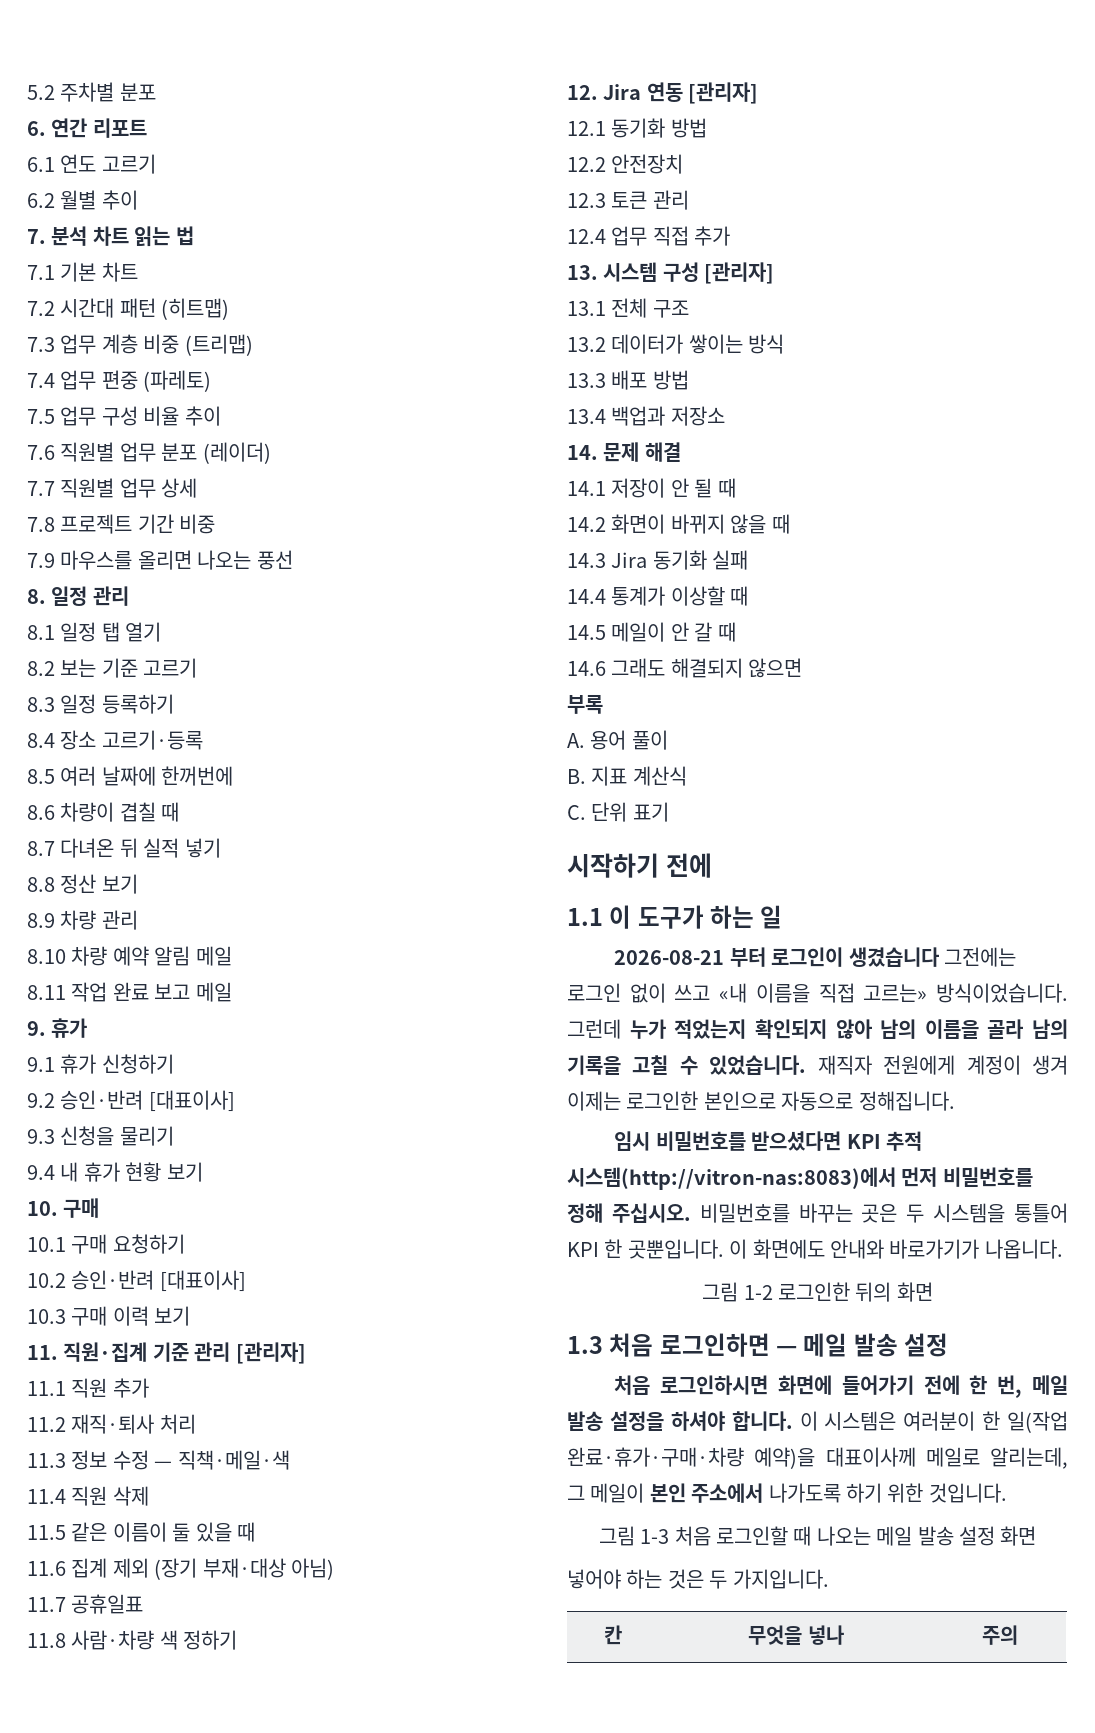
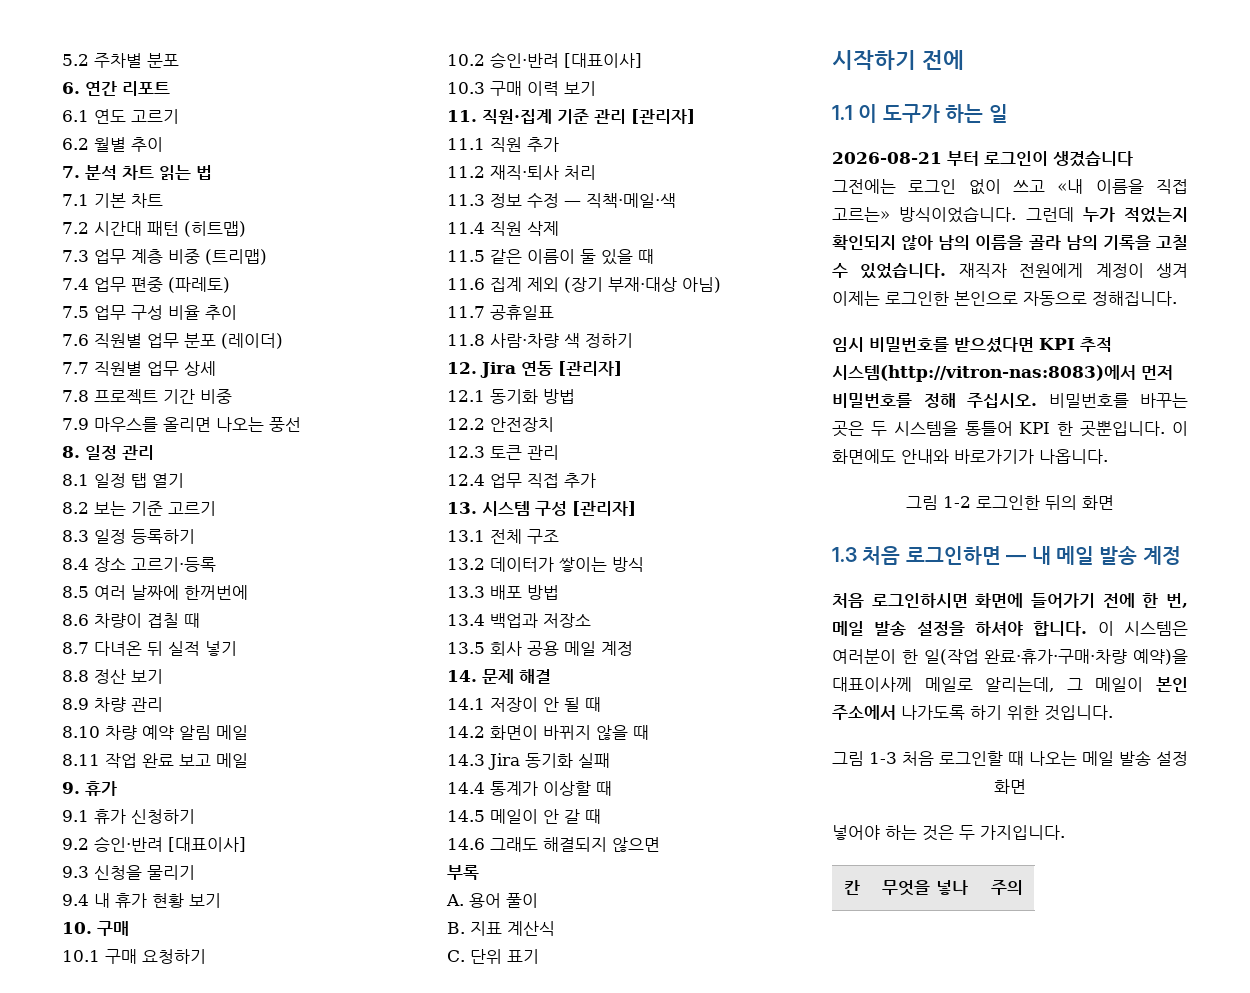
+ 13.5 회사 공용 메일 계정
- 1.3 처음 로그인하면 — 메일 발송 설정
+ 1.3 처음 로그인하면 — 내 메일 발송 계정

